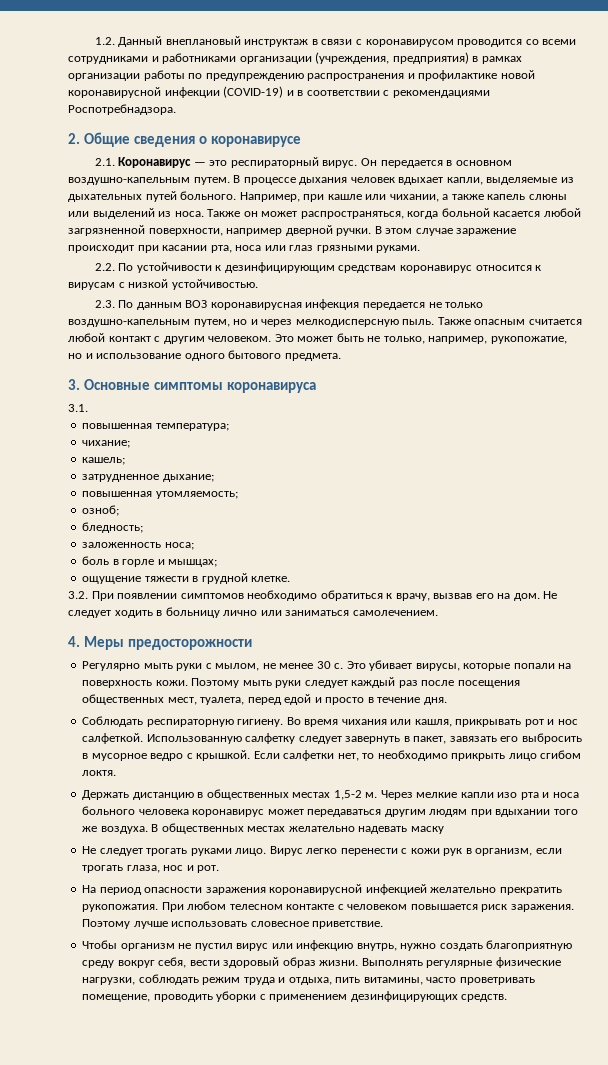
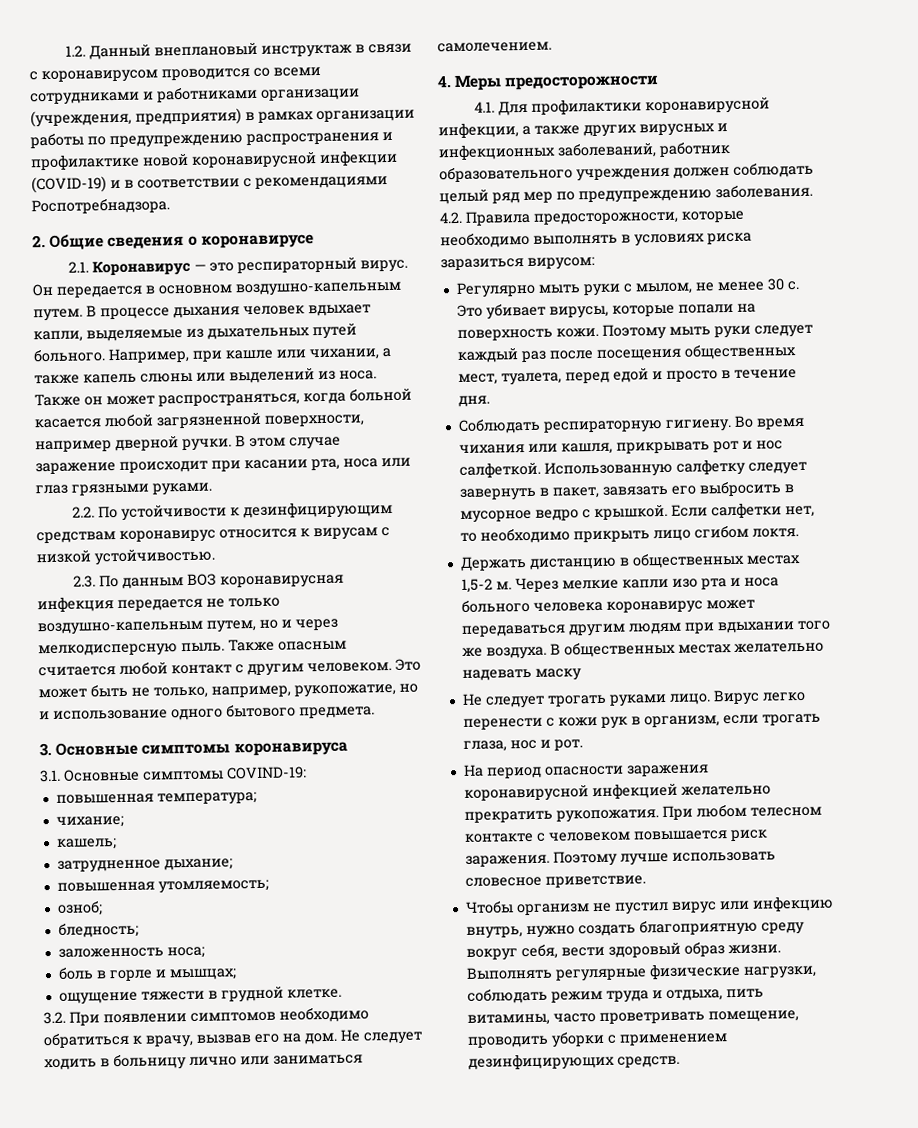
- 3.1.
+ 3.1. Основные симптомы COVIND-19:
+ 4.1. Для профилактики коронавирусной инфекции, а также других вирусных и инфекционных заболеваний, работник образовательного учреждения должен соблюдать целый ряд мер по предупреждению заболевания. 4.2. Правила предосторожности, которые необходимо выполнять в условиях риска заразиться вирусом:

